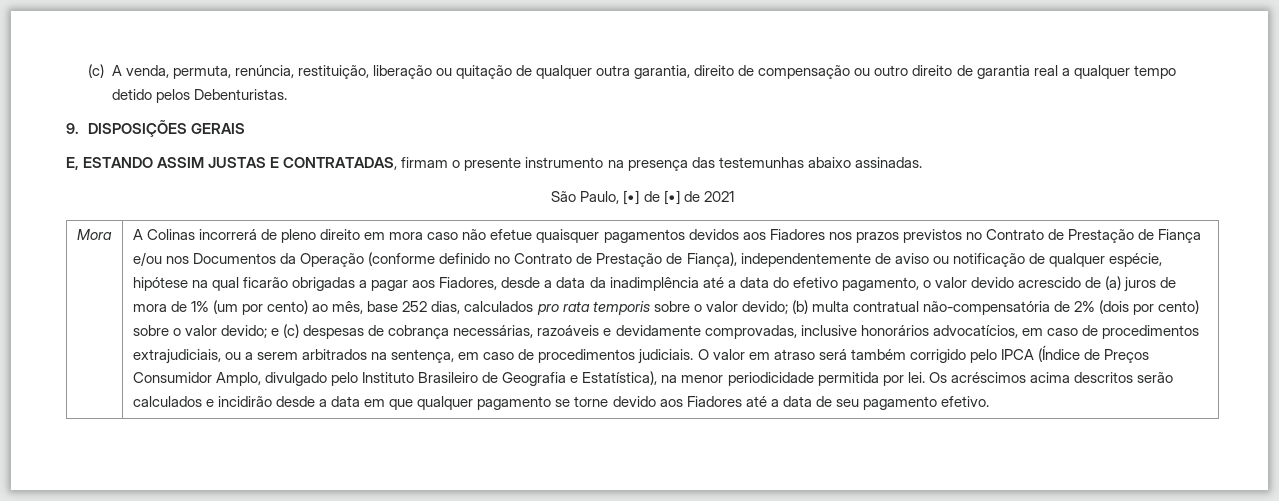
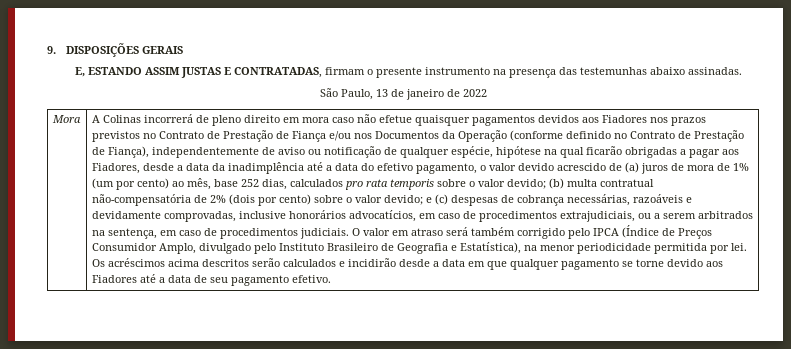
- (c) A venda, permuta, renúncia, restituição, liberação ou quitação de qualquer outra garantia, direito de compensação ou outro direito de garantia real a qualquer tempo detido pelos Debenturistas.
- São Paulo, [•] de [•] de 2021
+ São Paulo, 13 de janeiro de 2022

